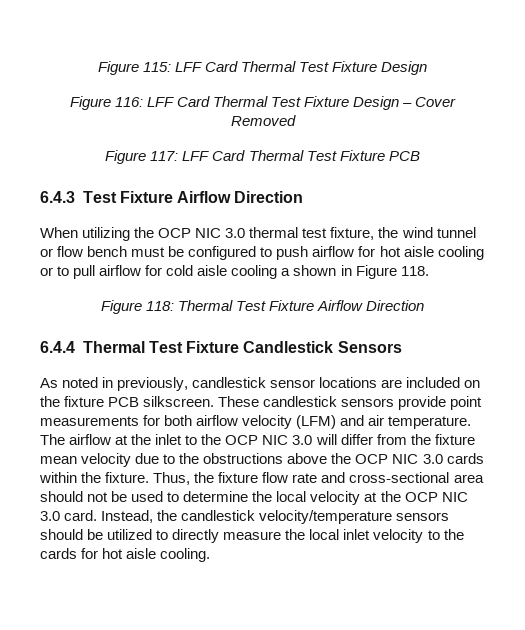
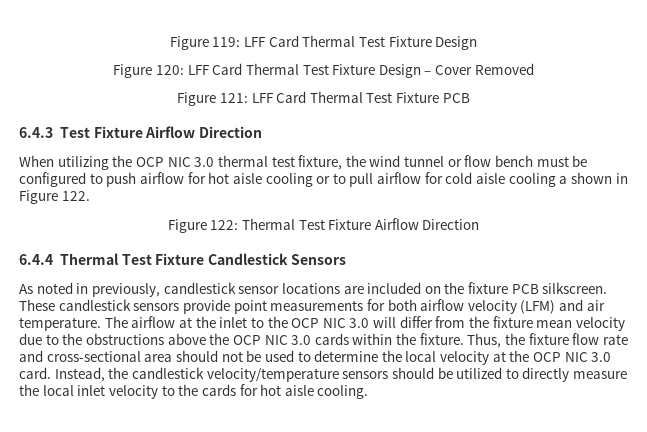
- Figure 115: LFF Card Thermal Test Fixture Design
+ Figure 119: LFF Card Thermal Test Fixture Design
- Figure 116: LFF Card Thermal Test Fixture Design – Cover Removed
+ Figure 120: LFF Card Thermal Test Fixture Design – Cover Removed
- Figure 117: LFF Card Thermal Test Fixture PCB
+ Figure 121: LFF Card Thermal Test Fixture PCB
- When utilizing the OCP NIC 3.0 thermal test fixture, the wind tunnel or flow bench must be configured to push airflow for hot aisle cooling or to pull airflow for cold aisle cooling a shown in Figure 118.
- Figure 118: Thermal Test Fixture Airflow Direction
+ When utilizing the OCP NIC 3.0 thermal test fixture, the wind tunnel or flow bench must be configured to push airflow for hot aisle cooling or to pull airflow for cold aisle cooling a shown in Figure 122.
+ Figure 122: Thermal Test Fixture Airflow Direction

